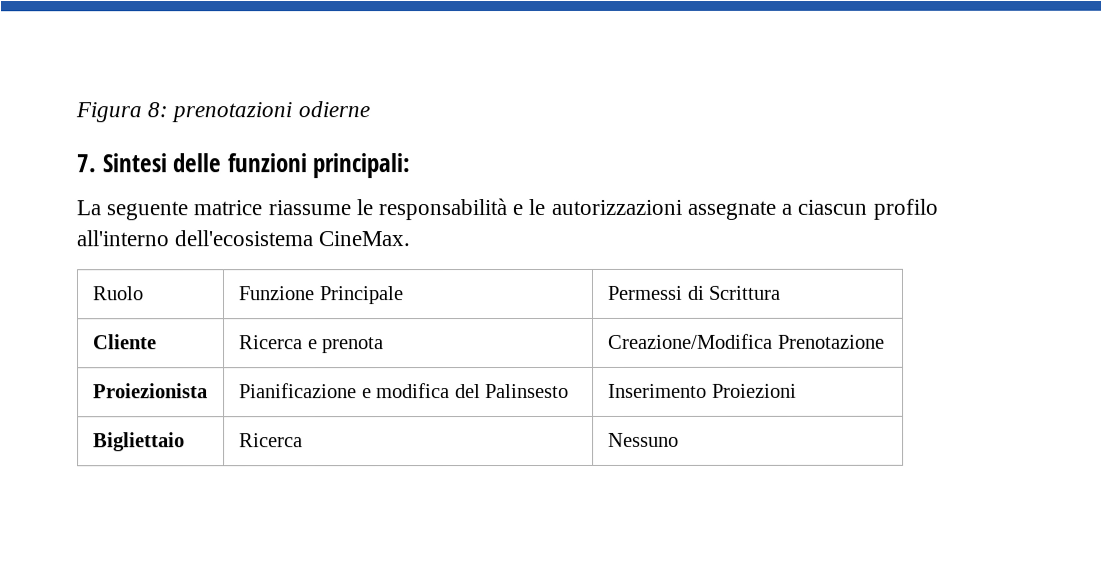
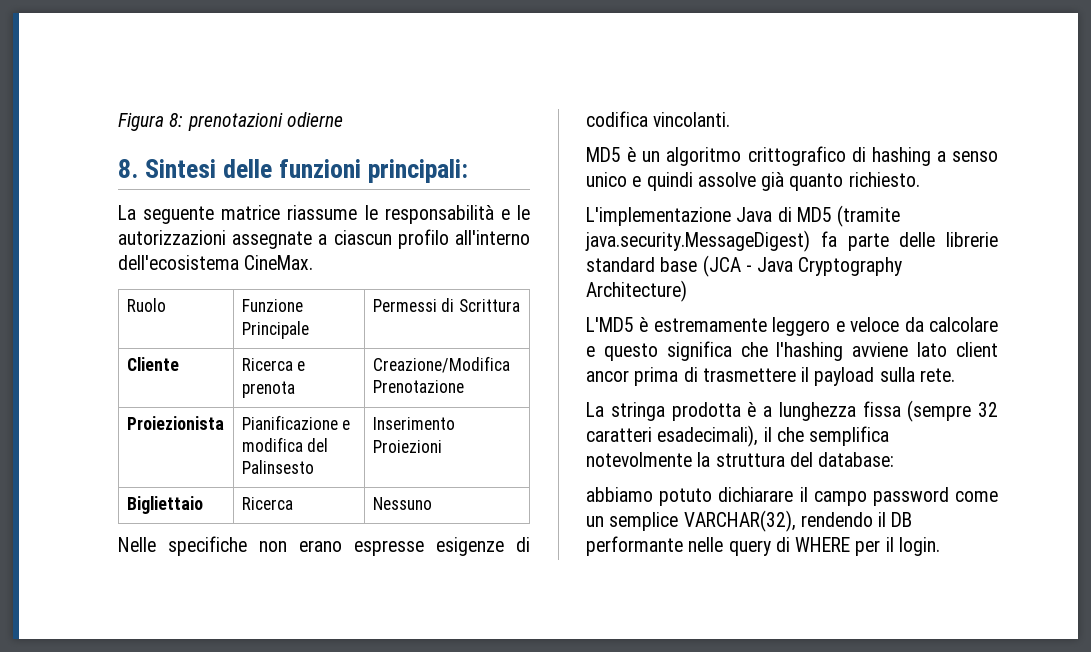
- 7. Sintesi delle funzioni principali:
+ 8. Sintesi delle funzioni principali:
+ Nelle specifiche non erano espresse esigenze di codifica vincolanti.
+ MD5 è un algoritmo crittografico di hashing a senso unico e quindi assolve già quanto richiesto.
+ L'implementazione Java di MD5 (tramite java.security.MessageDigest) fa parte delle librerie standard base (JCA - Java Cryptography Architecture)
+ L'MD5 è estremamente leggero e veloce da calcolare e questo significa che l'hashing avviene lato client ancor prima di trasmettere il payload sulla rete.
+ La stringa prodotta è a lunghezza fissa (sempre 32 caratteri esadecimali), il che semplifica notevolmente la struttura del database:
+ abbiamo potuto dichiarare il campo password come un semplice VARCHAR(32), rendendo il DB performante nelle query di WHERE per il login.

